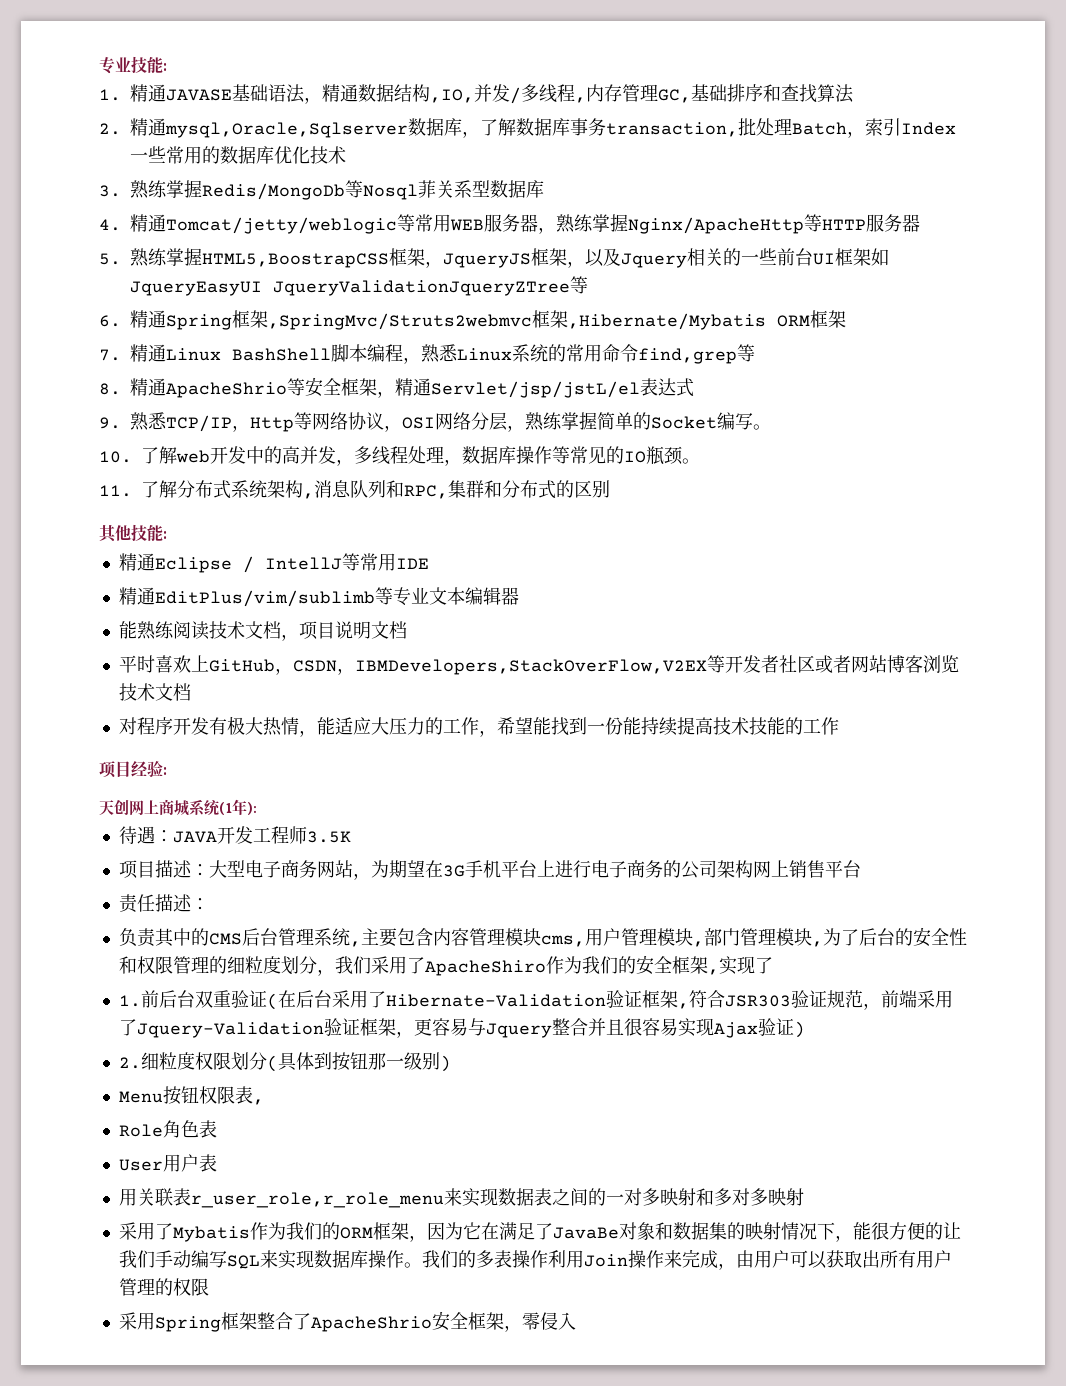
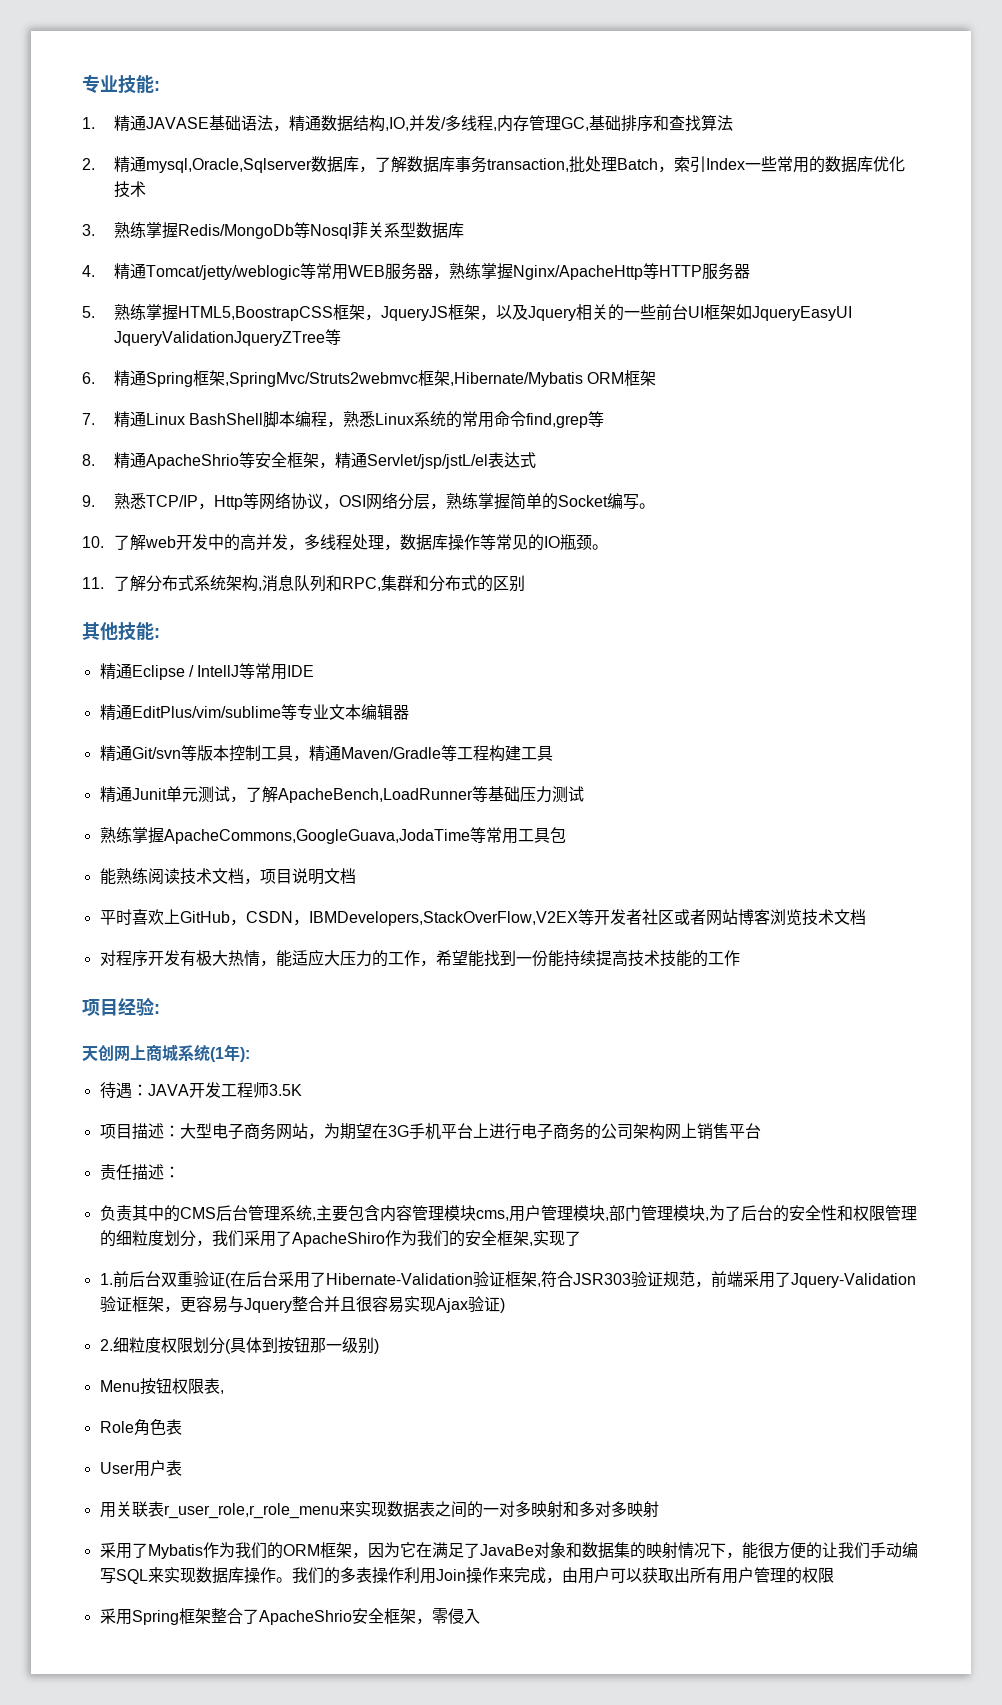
- 精通EditPlus/vim/sublimb等专业文本编辑器
+ 精通EditPlus/vim/sublime等专业文本编辑器
+ 精通Git/svn等版本控制工具，精通Maven/Gradle等工程构建工具
+ 精通Junit单元测试，了解ApacheBench,LoadRunner等基础压力测试
+ 熟练掌握ApacheCommons,GoogleGuava,JodaTime等常用工具包

